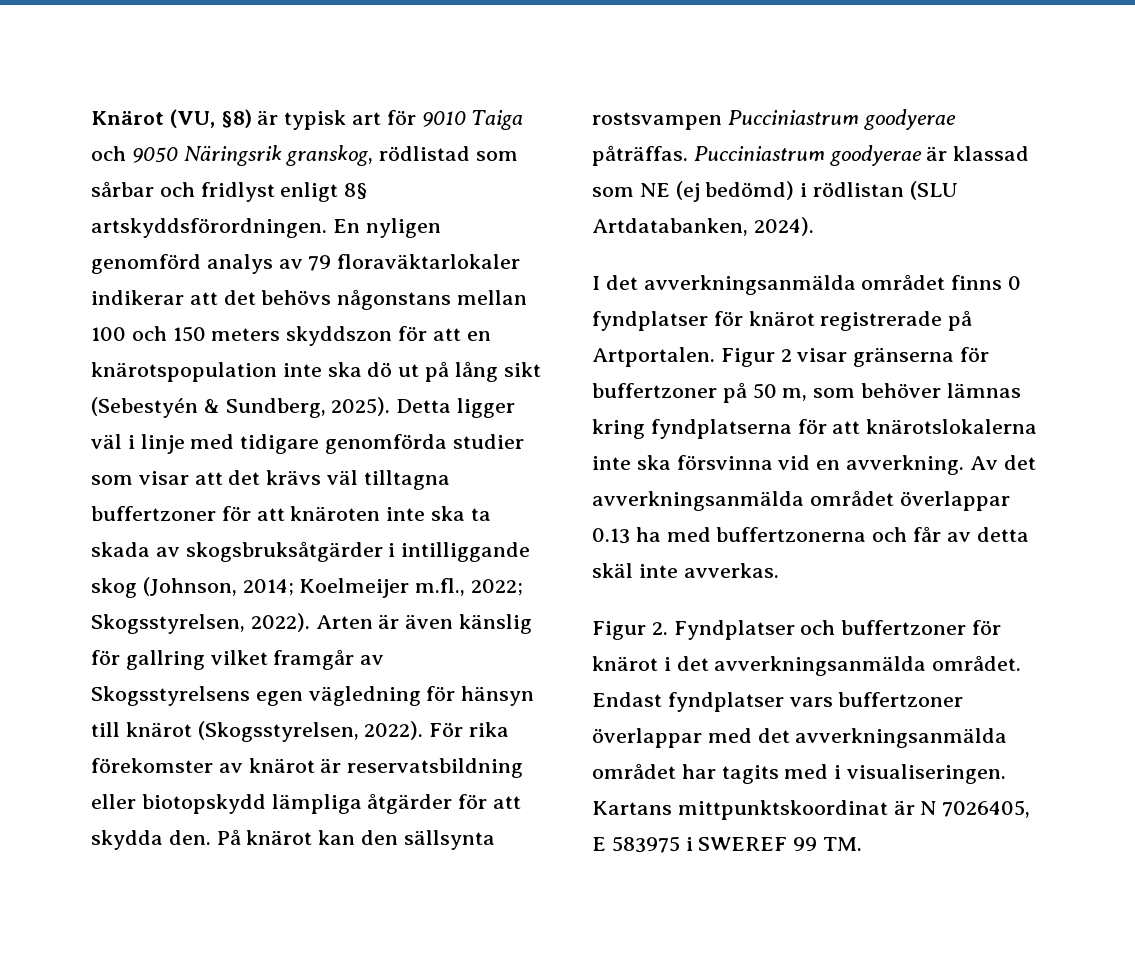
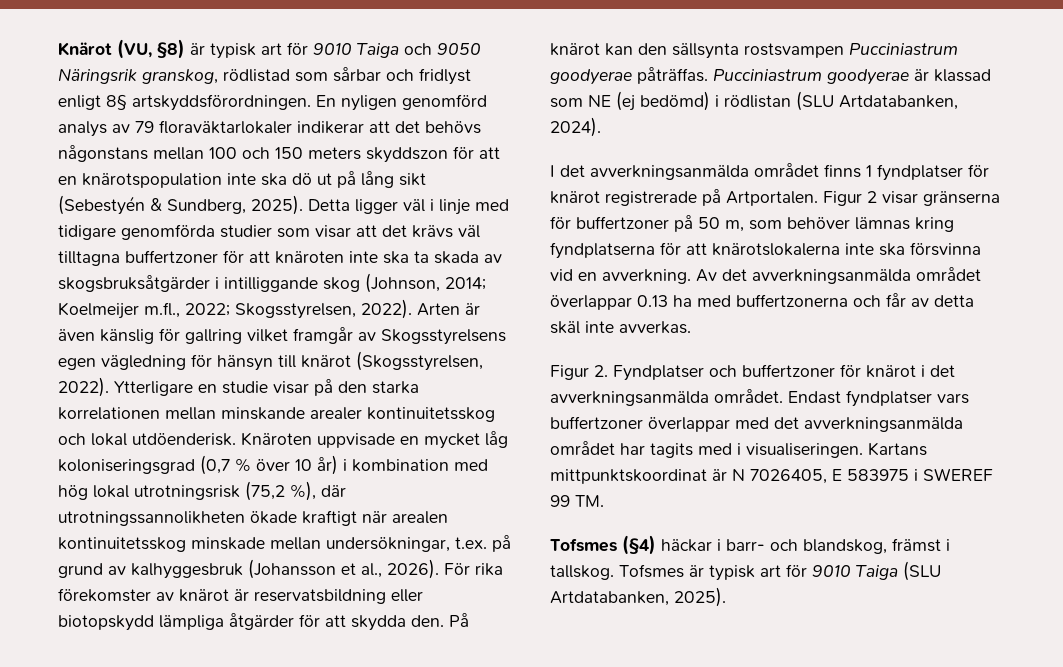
+ Ytterligare en studie visar på den starka korrelationen mellan minskande arealer kontinuitetsskog och lokal utdöenderisk. Knäroten uppvisade en mycket låg koloniseringsgrad (0,7 % över 10 år) i kombination med hög lokal utrotningsrisk (75,2 %), där utrotningssannolikheten ökade kraftigt när arealen kontinuitetsskog minskade mellan undersökningar, t.ex. på grund av kalhyggesbruk (Johansson et al., 2026).
- I det avverkningsanmälda området finns 0 fyndplatser för knärot registrerade på Artportalen.
+ I det avverkningsanmälda området finns 1 fyndplatser för knärot registrerade på Artportalen.
+ Tofsmes (§4) häckar i barr- och blandskog, främst i tallskog. Tofsmes är typisk art för 9010 Taiga (SLU Artdatabanken, 2025).

